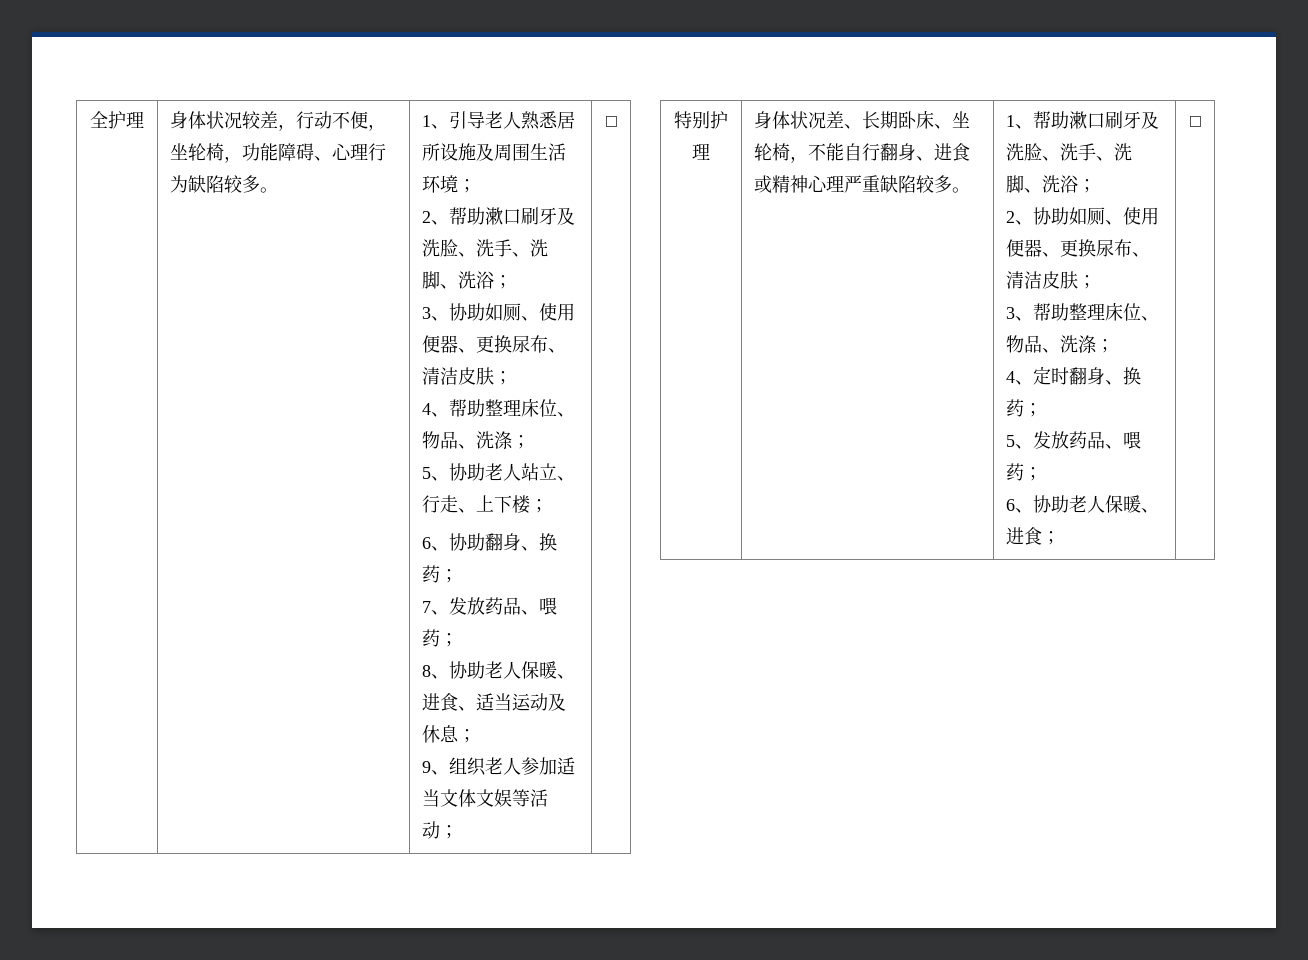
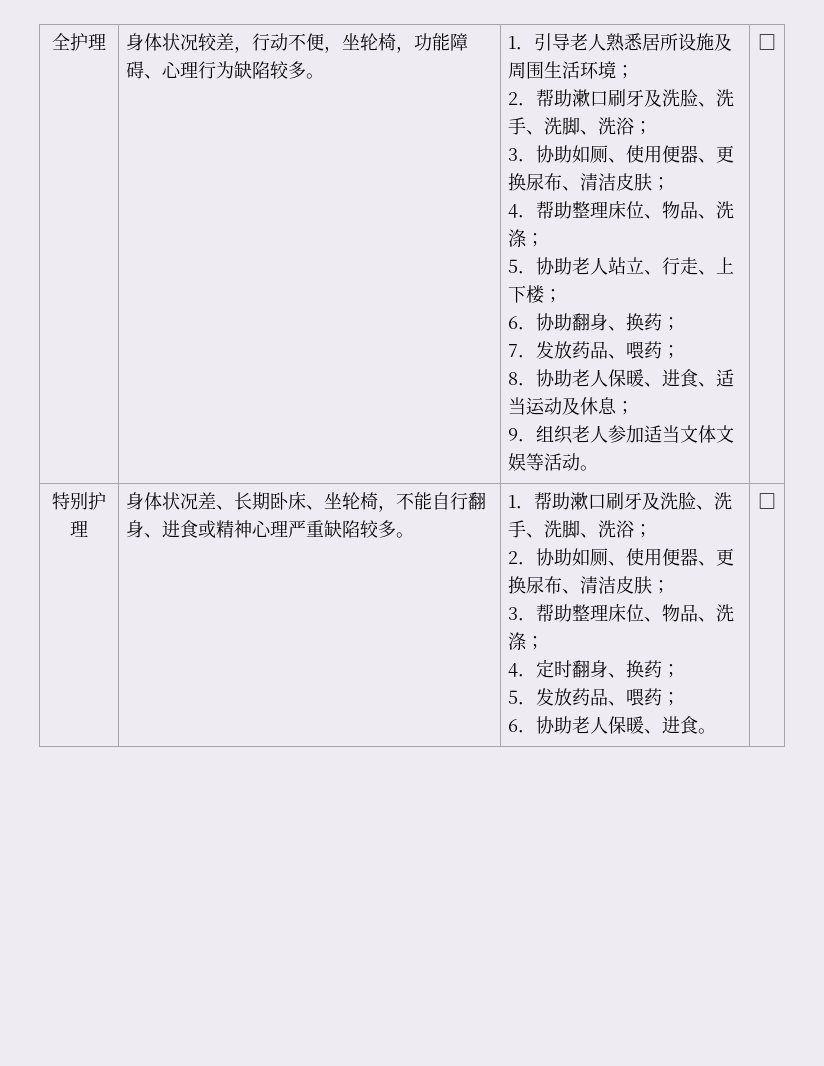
- 1、引导老人熟悉居所设施及周围生活环境；
+ 1．引导老人熟悉居所设施及周围生活环境；
- 2、帮助漱口刷牙及洗脸、洗手、洗脚、洗浴；
+ 2．帮助漱口刷牙及洗脸、洗手、洗脚、洗浴；
- 3、协助如厕、使用便器、更换尿布、清洁皮肤；
+ 3．协助如厕、使用便器、更换尿布、清洁皮肤；
- 4、帮助整理床位、物品、洗涤；
+ 4．帮助整理床位、物品、洗涤；
- 5、协助老人站立、行走、上下楼；
+ 5．协助老人站立、行走、上下楼；
- 6、协助翻身、换药；
+ 6．协助翻身、换药；
- 7、发放药品、喂药；
+ 7．发放药品、喂药；
- 8、协助老人保暖、进食、适当运动及休息；
+ 8．协助老人保暖、进食、适当运动及休息；
- 9、组织老人参加适当文体文娱等活动；
+ 9．组织老人参加适当文体文娱等活动。
- 1、帮助漱口刷牙及洗脸、洗手、洗脚、洗浴；
+ 1．帮助漱口刷牙及洗脸、洗手、洗脚、洗浴；
- 2、协助如厕、使用便器、更换尿布、清洁皮肤；
+ 2．协助如厕、使用便器、更换尿布、清洁皮肤；
- 3、帮助整理床位、物品、洗涤；
+ 3．帮助整理床位、物品、洗涤；
- 4、定时翻身、换药；
+ 4．定时翻身、换药；
- 5、发放药品、喂药；
+ 5．发放药品、喂药；
- 6、协助老人保暖、进食；
+ 6．协助老人保暖、进食。

